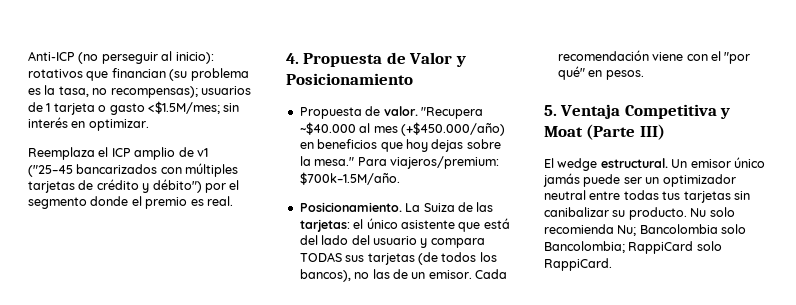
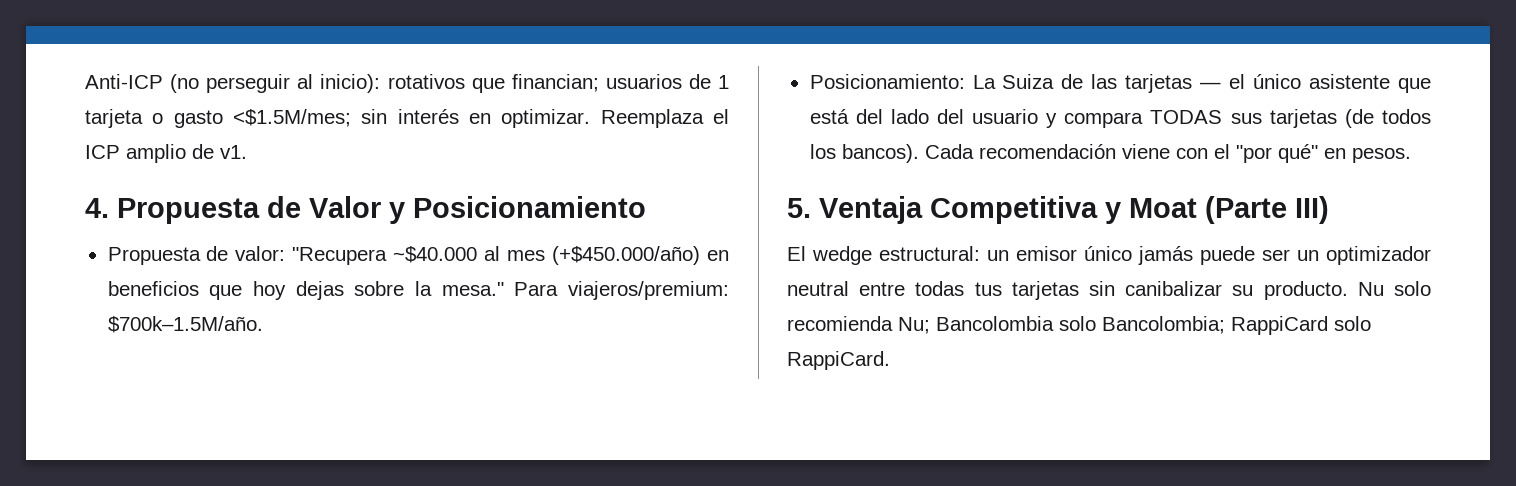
- Anti-ICP (no perseguir al inicio): rotativos que financian (su problema es la tasa, no recompensas); usuarios de 1 tarjeta o gasto <$1.5M/mes; sin interés en optimizar.
- Reemplaza el ICP amplio de v1 ("25–45 bancarizados con múltiples tarjetas de crédito y débito") por el segmento donde el premio es real.
+ Anti-ICP (no perseguir al inicio): rotativos que financian; usuarios de 1 tarjeta o gasto <$1.5M/mes; sin interés en optimizar. Reemplaza el ICP amplio de v1.
- Propuesta de valor. "Recupera ~$40.000 al mes (+$450.000/año) en beneficios que hoy dejas sobre la mesa."
+ Propuesta de valor: "Recupera ~$40.000 al mes (+$450.000/año) en beneficios que hoy dejas sobre la mesa."
- Posicionamiento. La Suiza de las tarjetas: el único asistente que está del lado del usuario y compara TODAS sus tarjetas (de todos los bancos), no las de un emisor.
+ Posicionamiento: La Suiza de las tarjetas — el único asistente que está del lado del usuario y compara TODAS sus tarjetas (de todos los bancos).
- El wedge estructural. Un emisor único jamás puede ser un optimizador neutral entre todas tus tarjetas sin canibalizar su producto.
+ El wedge estructural: un emisor único jamás puede ser un optimizador neutral entre todas tus tarjetas sin canibalizar su producto.

